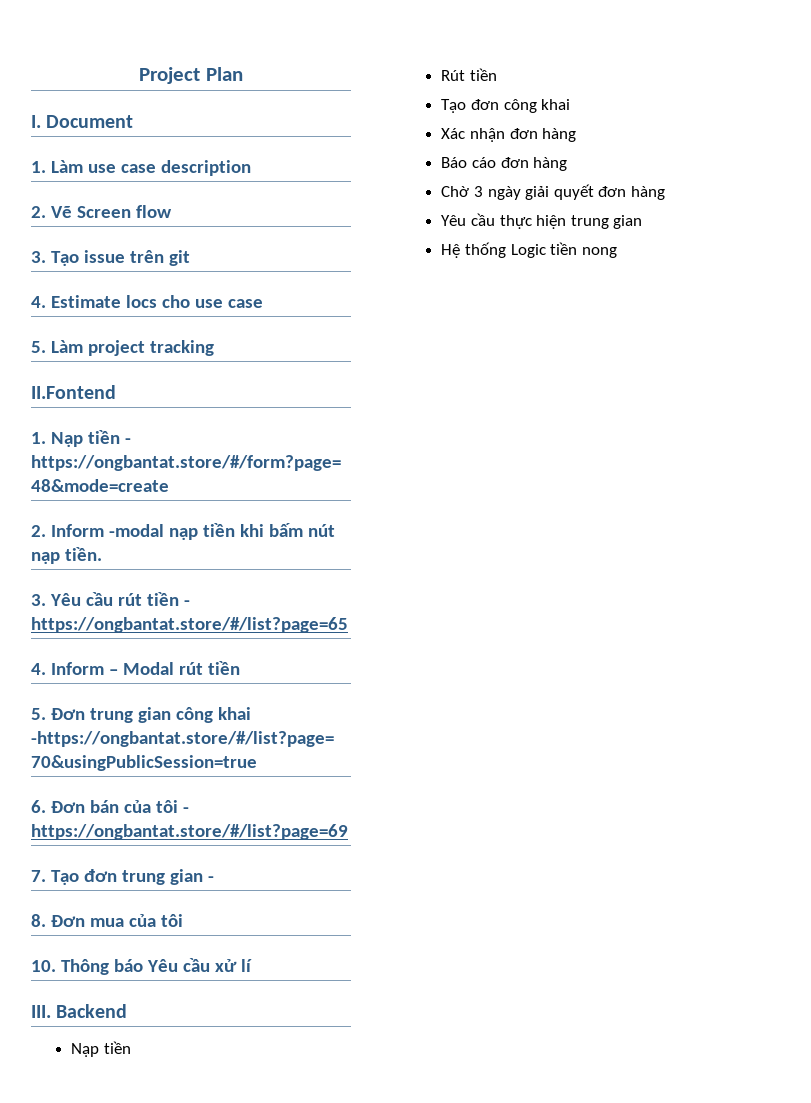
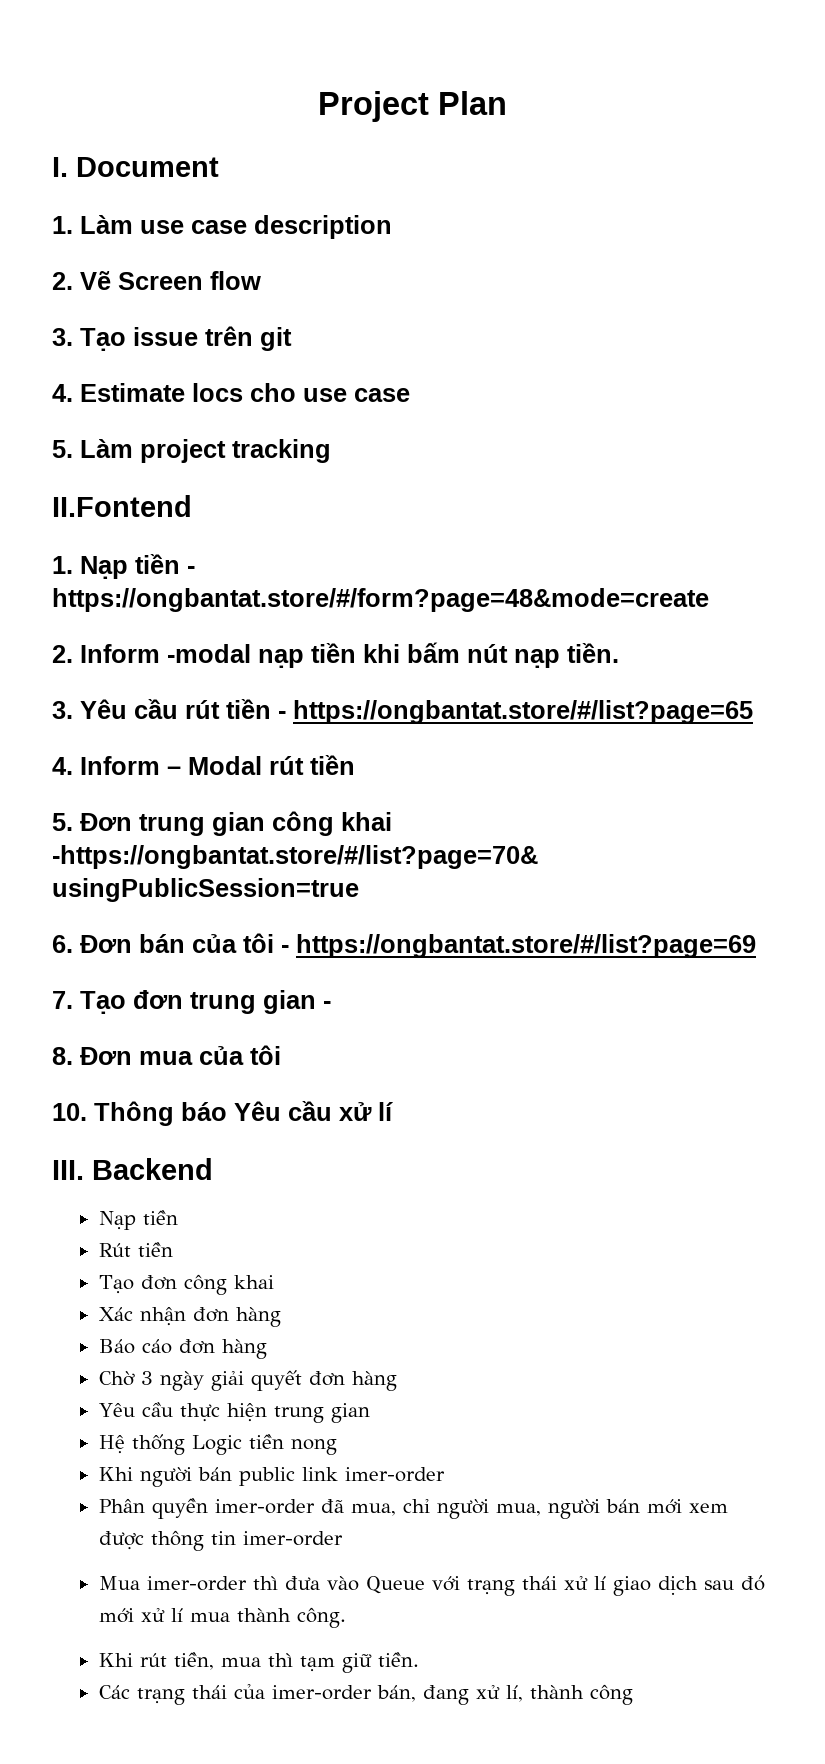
+ Khi người bán public link imer-order
+ Phân quyền imer-order đã mua, chỉ người mua, người bán mới xem được thông tin imer-order
+ Mua imer-order thì đưa vào Queue với trạng thái xử lí giao dịch sau đó mới xử lí mua thành công.
+ Khi rút tiền, mua thì tạm giữ tiền.
+ Các trạng thái của imer-order bán, đang xử lí, thành công

